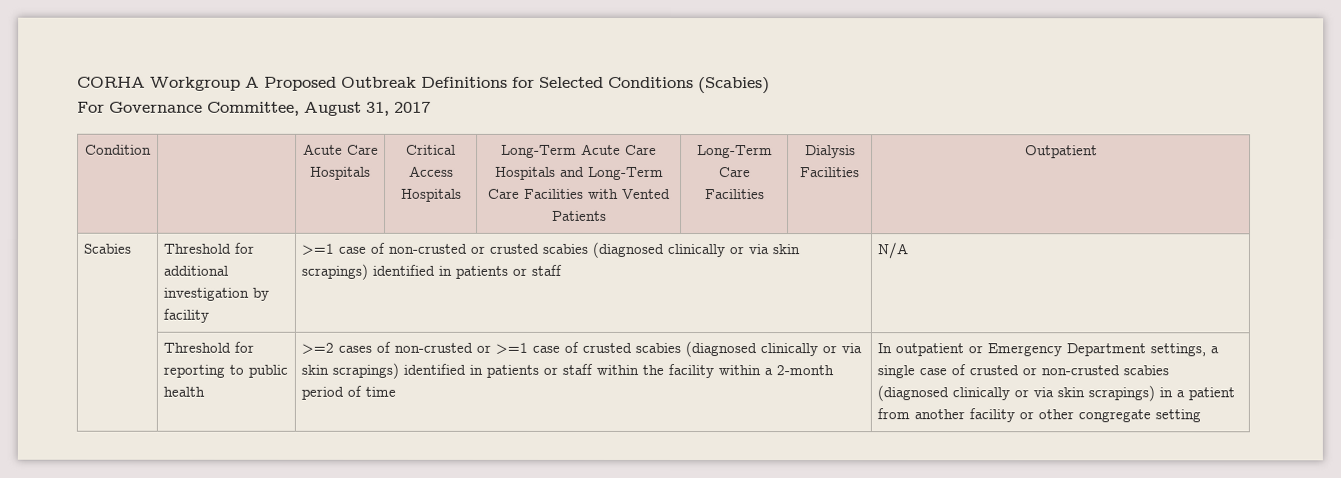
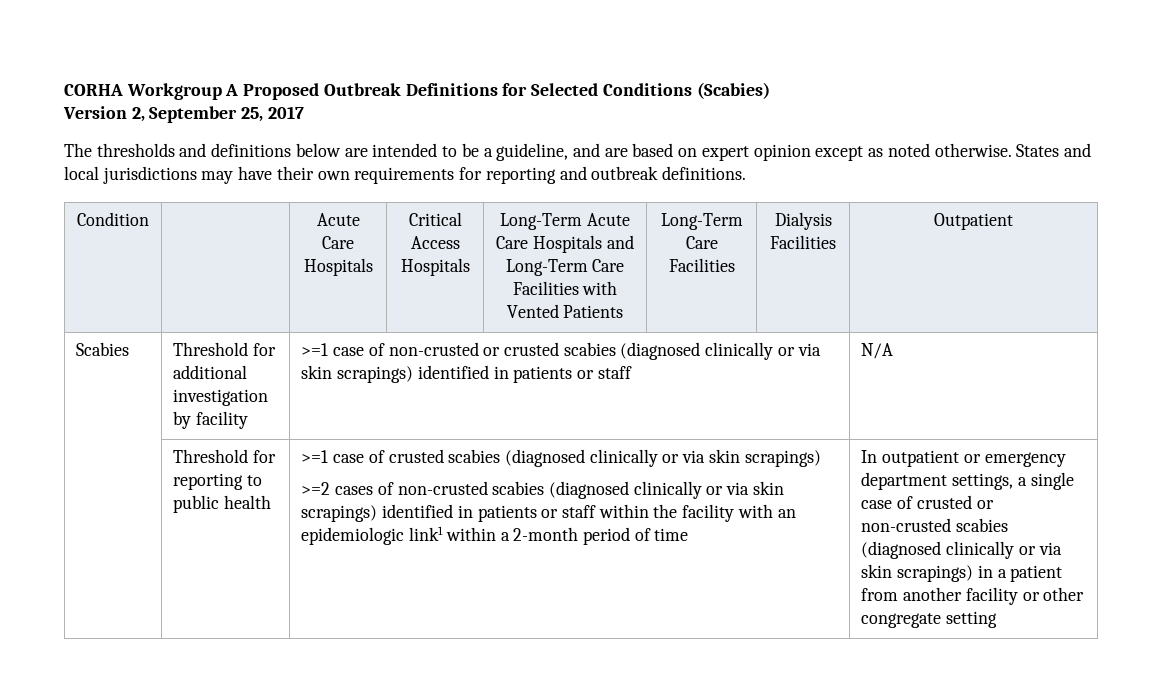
- For Governance Committee, August 31, 2017
+ Version 2, September 25, 2017
+ The thresholds and definitions below are intended to be a guideline, and are based on expert opinion except as noted otherwise. States and local jurisdictions may have their own requirements for reporting and outbreak definitions.
- >=2 cases of non-crusted or >=1 case of crusted scabies (diagnosed clinically or via skin scrapings) identified in patients or staff within the facility within a 2-month period of time
+ >=1 case of crusted scabies (diagnosed clinically or via skin scrapings)
+ >=2 cases of non-crusted scabies (diagnosed clinically or via skin scrapings) identified in patients or staff within the facility with an epidemiologic link1 within a 2-month period of time
- In outpatient or Emergency Department settings, a single case of crusted or non-crusted scabies (diagnosed clinically or via skin scrapings) in a patient from another facility or other congregate setting
+ In outpatient or emergency department settings, a single case of crusted or non-crusted scabies (diagnosed clinically or via skin scrapings) in a patient from another facility or other congregate setting

